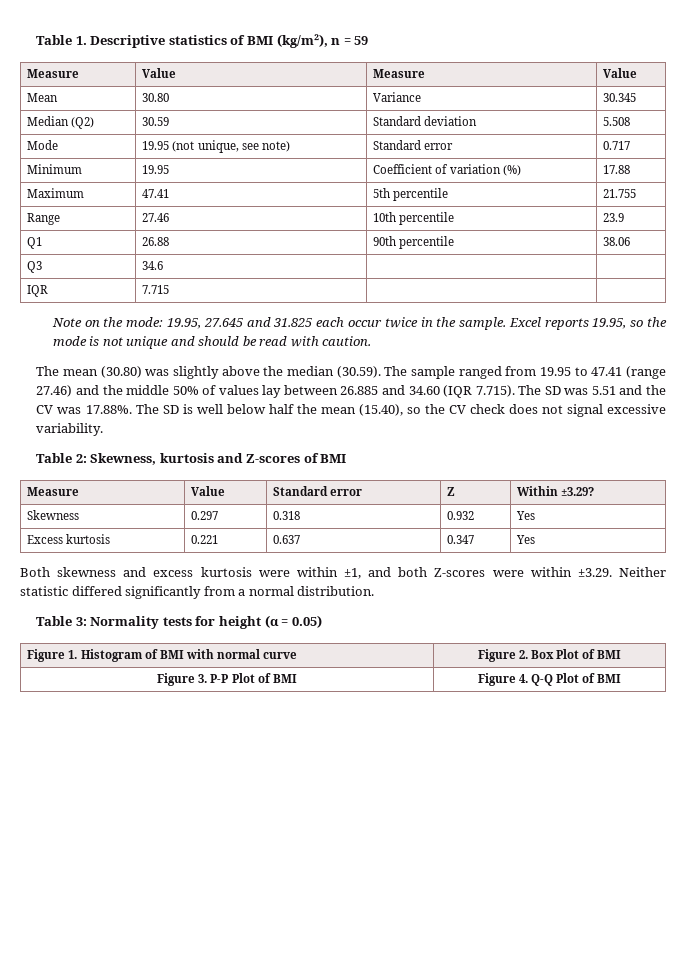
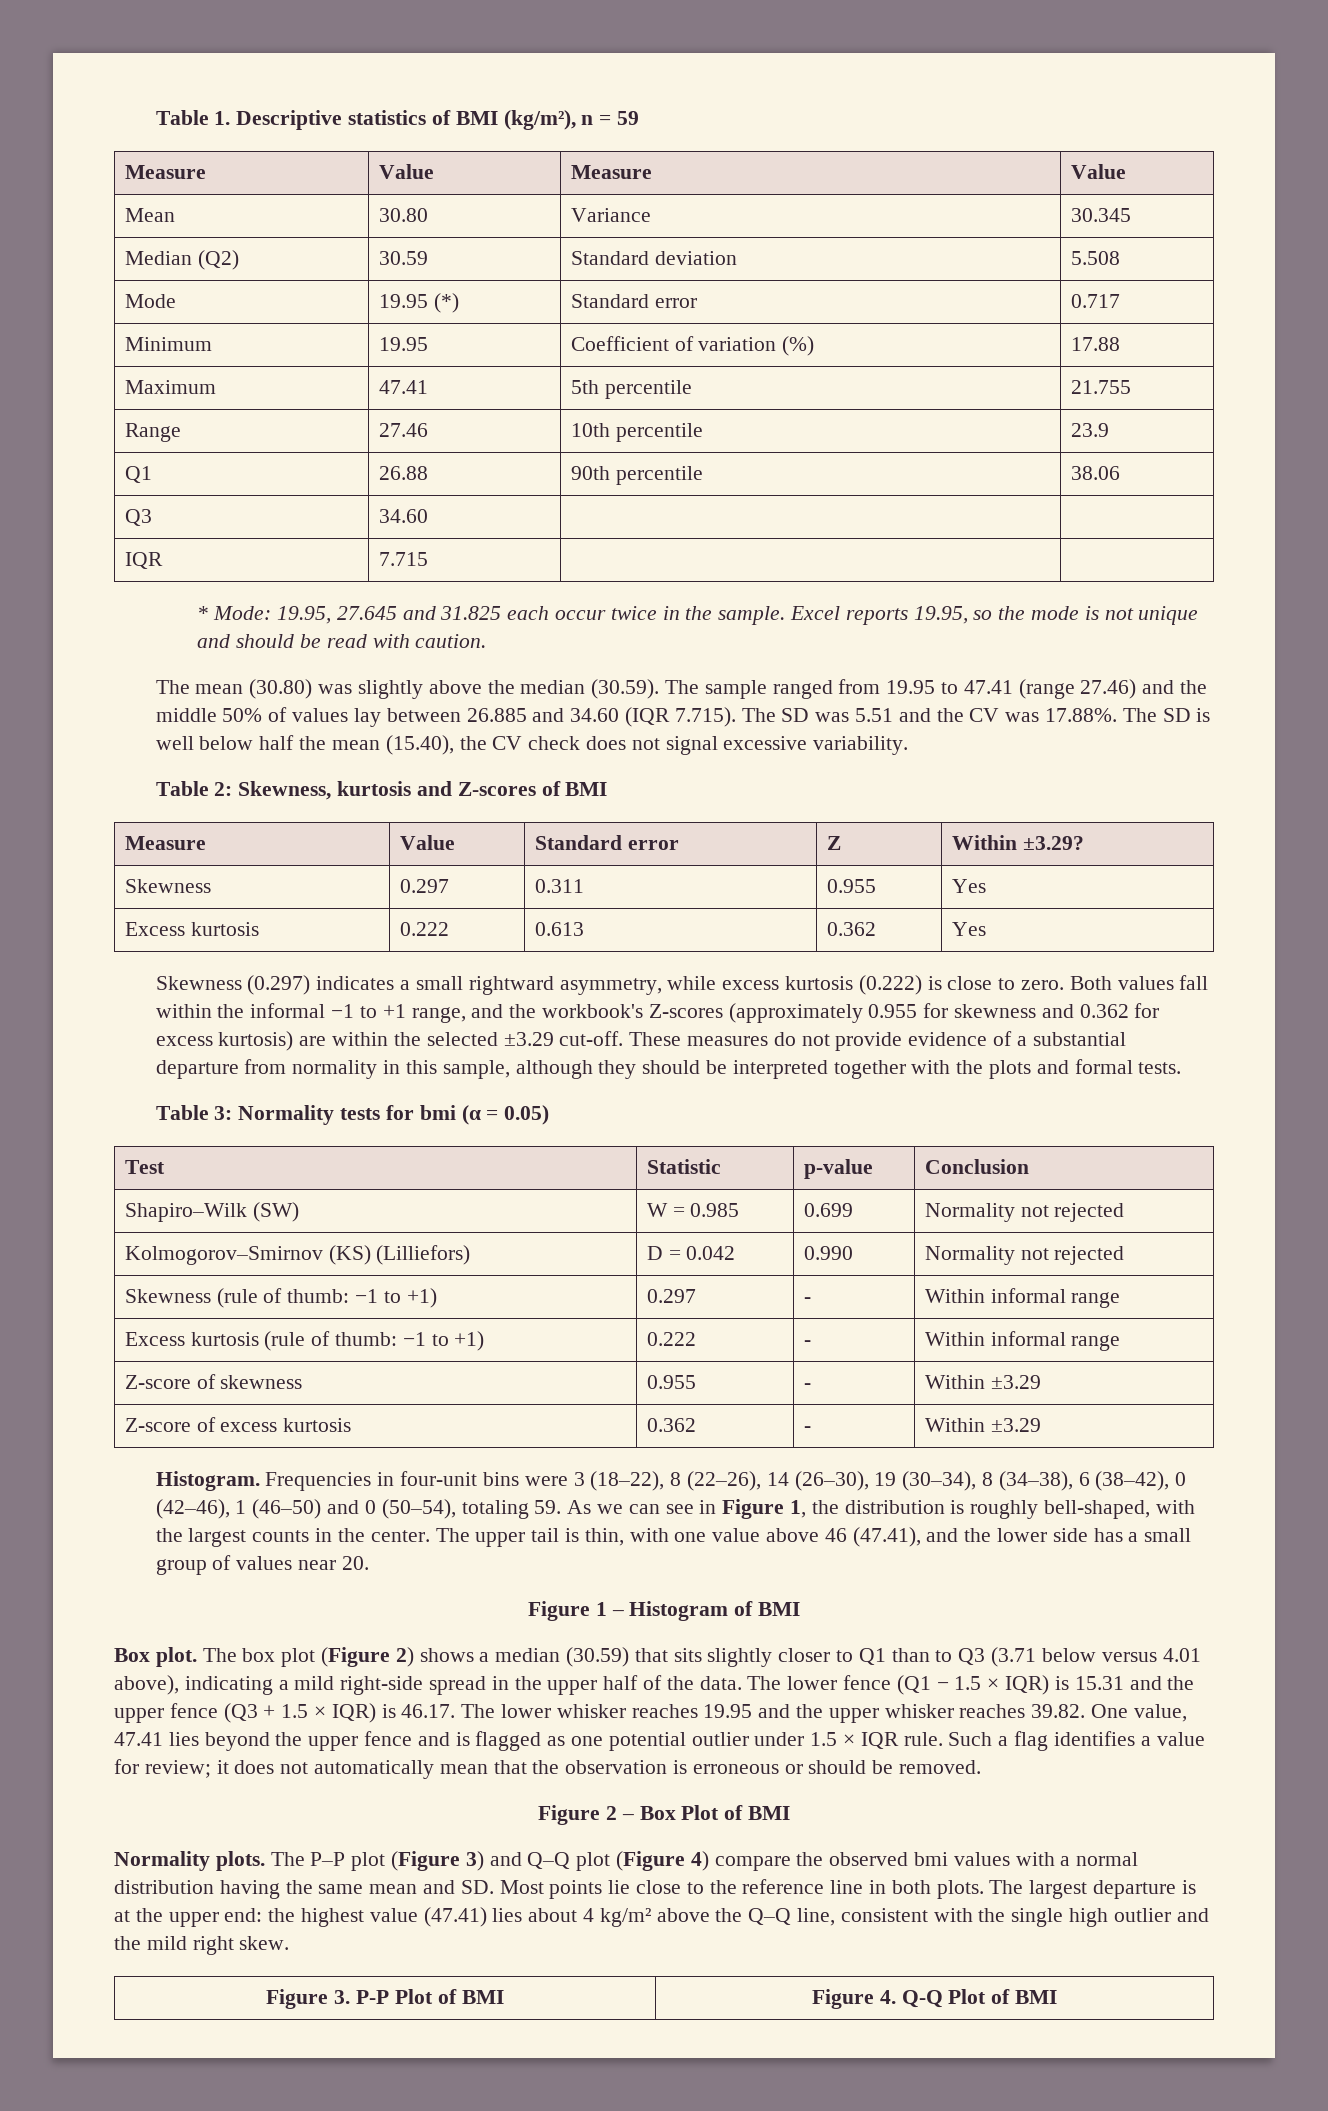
- Mode | 19.95 (not unique, see note) | Standard error | 0.717
+ Mode | 19.95 (*) | Standard error | 0.717
- Q3 | 34.6 | |
+ Q3 | 34.60 | |
- Note on the mode: 19.95, 27.645 and 31.825 each occur twice in the sample.
+ * Mode: 19.95, 27.645 and 31.825 each occur twice in the sample.
- The mean (30.80) was slightly above the median (30.59). The sample ranged from 19.95 to 47.41 (range 27.46) and the middle 50% of values lay between 26.885 and 34.60 (IQR 7.715). The SD was 5.51 and the CV was 17.88%. The SD is well below half the mean (15.40), so the CV check does not signal excessive variability.
+ The mean (30.80) was slightly above the median (30.59). The sample ranged from 19.95 to 47.41 (range 27.46) and the middle 50% of values lay between 26.885 and 34.60 (IQR 7.715). The SD was 5.51 and the CV was 17.88%. The SD is well below half the mean (15.40), the CV check does not signal excessive variability.
- Skewness | 0.297 | 0.318 | 0.932 | Yes
+ Skewness | 0.297 | 0.311 | 0.955 | Yes
- Excess kurtosis | 0.221 | 0.637 | 0.347 | Yes
- Both skewness and excess kurtosis were within ±1, and both Z-scores were within ±3.29. Neither statistic differed significantly from a normal distribution.
+ Excess kurtosis | 0.222 | 0.613 | 0.362 | Yes
+ Skewness (0.297) indicates a small rightward asymmetry, while excess kurtosis (0.222) is close to zero. Both values fall within the informal −1 to +1 range, and the workbook's Z-scores (approximately 0.955 for skewness and 0.362 for excess kurtosis) are within the selected ±3.29 cut-off. These measures do not provide evidence of a substantial departure from normality in this sample, although they should be interpreted together with the plots and formal tests.
- Table 3: Normality tests for height (α = 0.05)
+ Table 3: Normality tests for bmi (α = 0.05)
- Figure 1. Histogram of BMI with normal curve | Figure 2. Box Plot of BMI
+ Test | Statistic | p-value | Conclusion
+ Shapiro–Wilk (SW) | W = 0.985 | 0.699 | Normality not rejected
+ Kolmogorov–Smirnov (KS) (Lilliefors) | D = 0.042 | 0.990 | Normality not rejected
+ Skewness (rule of thumb: −1 to +1) | 0.297 | - | Within informal range
+ Excess kurtosis (rule of thumb: −1 to +1) | 0.222 | - | Within informal range
+ Z-score of skewness | 0.955 | - | Within ±3.29
+ Z-score of excess kurtosis | 0.362 | - | Within ±3.29
+ Histogram. Frequencies in four-unit bins were 3 (18–22), 8 (22–26), 14 (26–30), 19 (30–34), 8 (34–38), 6 (38–42), 0 (42–46), 1 (46–50) and 0 (50–54), totaling 59. As we can see in Figure 1, the distribution is roughly bell-shaped, with the largest counts in the center. The upper tail is thin, with one value above 46 (47.41), and the lower side has a small group of values near 20.
+ Figure 1 – Histogram of BMI
+ Box plot. The box plot (Figure 2) shows a median (30.59) that sits slightly closer to Q1 than to Q3 (3.71 below versus 4.01 above), indicating a mild right-side spread in the upper half of the data. The lower fence (Q1 − 1.5 × IQR) is 15.31 and the upper fence (Q3 + 1.5 × IQR) is 46.17. The lower whisker reaches 19.95 and the upper whisker reaches 39.82. One value, 47.41 lies beyond the upper fence and is flagged as one potential outlier under 1.5 × IQR rule. Such a flag identifies a value for review; it does not automatically mean that the observation is erroneous or should be removed.
+ Figure 2 – Box Plot of BMI
+ Normality plots. The P–P plot (Figure 3) and Q–Q plot (Figure 4) compare the observed bmi values with a normal distribution having the same mean and SD. Most points lie close to the reference line in both plots. The largest departure is at the upper end: the highest value (47.41) lies about 4 kg/m² above the Q–Q line, consistent with the single high outlier and the mild right skew.

